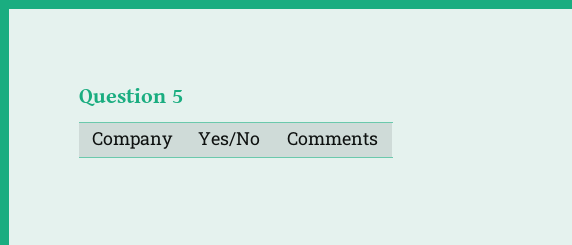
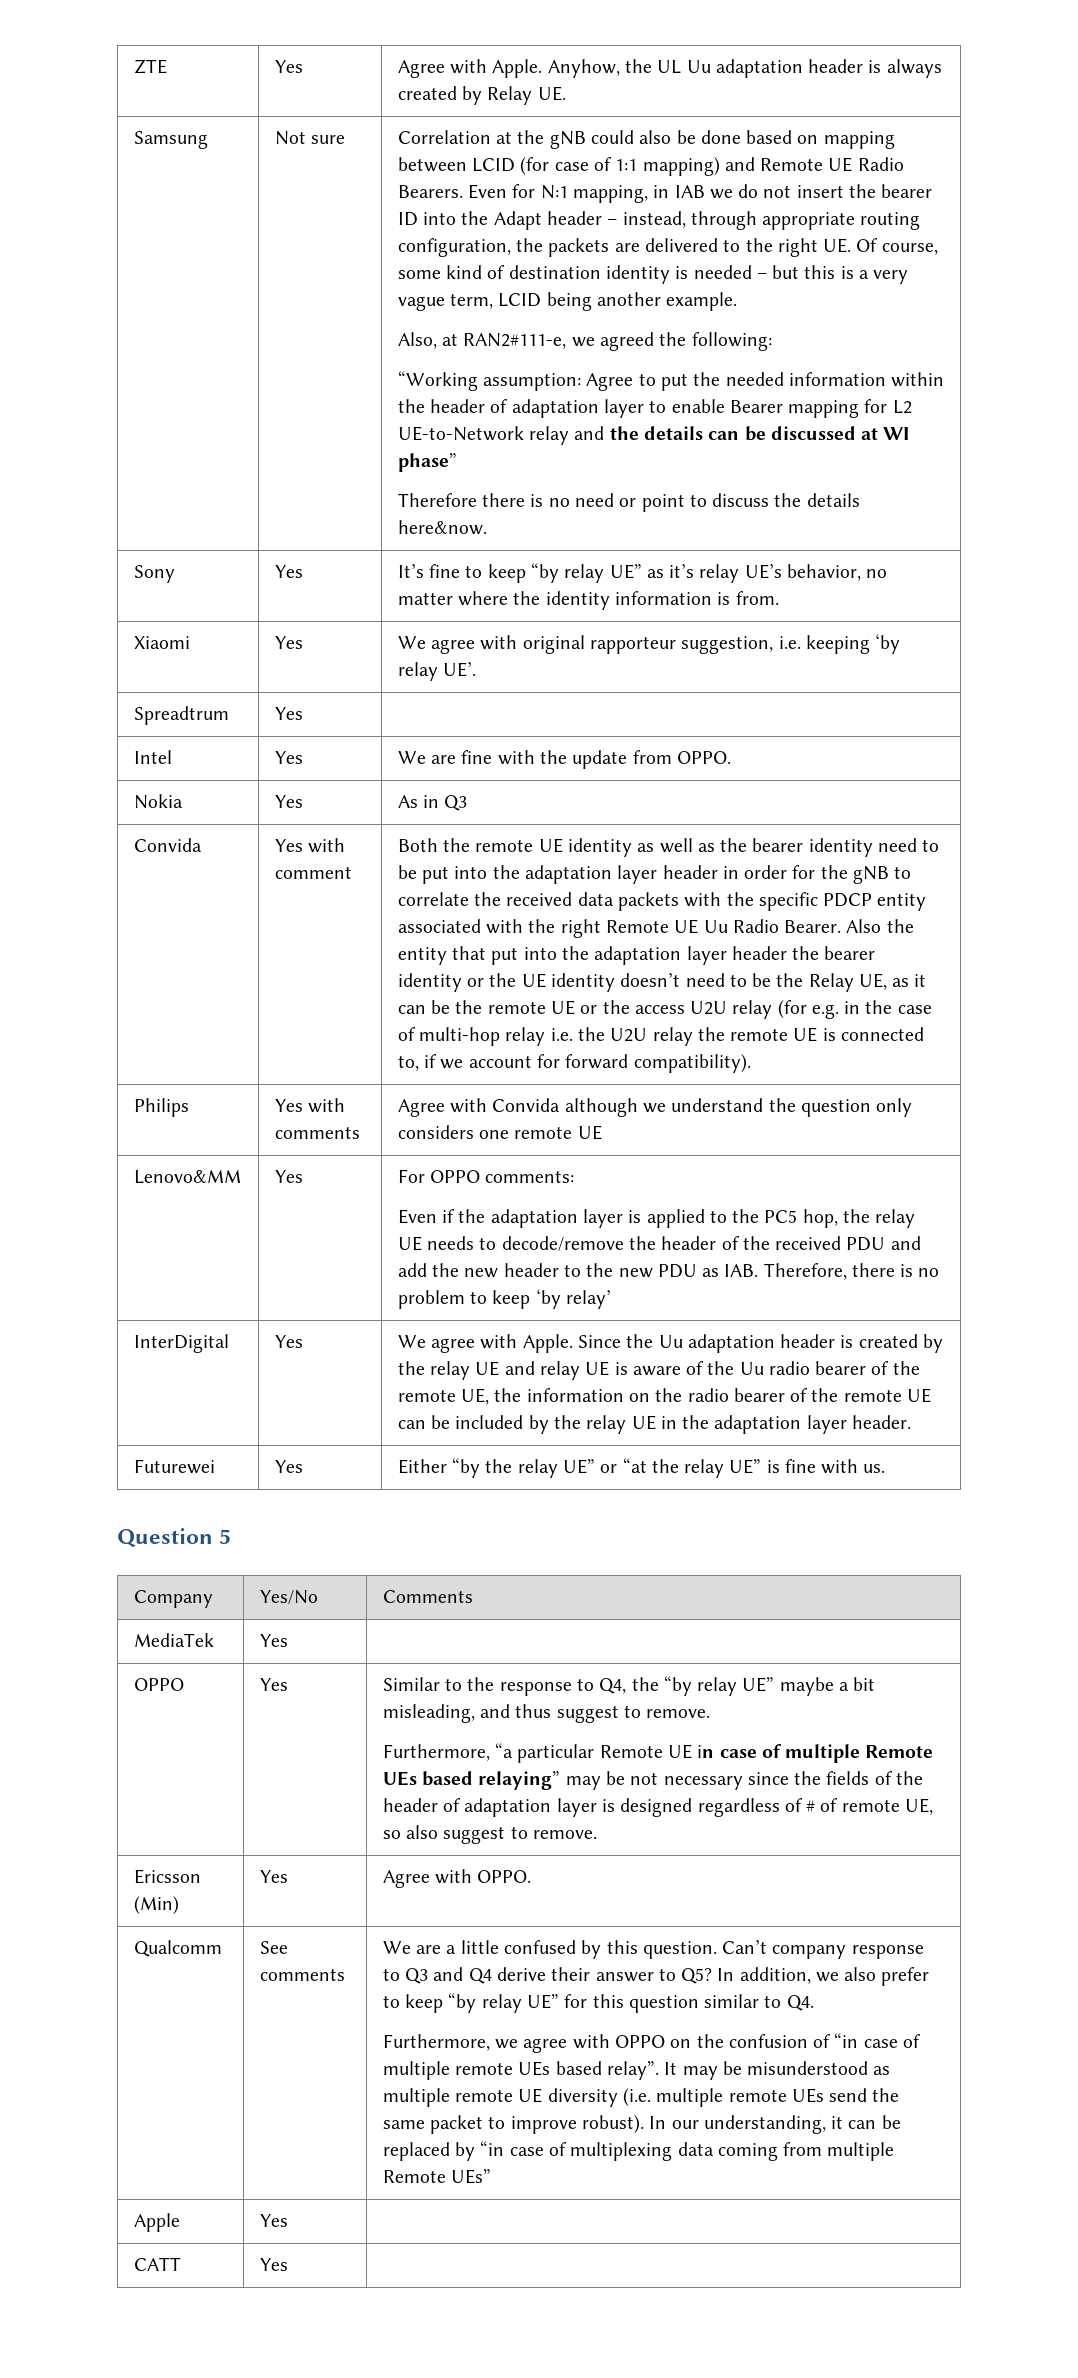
+ ZTE | Yes | Agree with Apple. Anyhow, the UL Uu adaptation header is always created by Relay UE.
+ Samsung | Not sure | Correlation at the gNB could also be done based on mapping between LCID (for case of 1:1 mapping) and Remote UE Radio Bearers. Even for N:1 mapping, in IAB we do not insert the bearer ID into the Adapt header – instead, through appropriate routing configuration, the packets are delivered to the right UE. Of course, some kind of destination identity is needed – but this is a very vague term, LCID being another example.
+ Also, at RAN2#111-e, we agreed the following:
+ “Working assumption: Agree to put the needed information within the header of adaptation layer to enable Bearer mapping for L2 UE-to-Network relay and the details can be discussed at WI phase”
+ Therefore there is no need or point to discuss the details here&now.
+ Sony | Yes | It’s fine to keep “by relay UE” as it’s relay UE’s behavior, no matter where the identity information is from.
+ Xiaomi | Yes | We agree with original rapporteur suggestion, i.e. keeping ‘by relay UE’.
+ Spreadtrum | Yes |
+ Intel | Yes | We are fine with the update from OPPO.
+ Nokia | Yes | As in Q3
+ Convida | Yes with comment | Both the remote UE identity as well as the bearer identity need to be put into the adaptation layer header in order for the gNB to correlate the received data packets with the specific PDCP entity associated with the right Remote UE Uu Radio Bearer. Also the entity that put into the adaptation layer header the bearer identity or the UE identity doesn’t need to be the Relay UE, as it can be the remote UE or the access U2U relay (for e.g. in the case of multi-hop relay i.e. the U2U relay the remote UE is connected to, if we account for forward compatibility).
+ Philips | Yes with comments | Agree with Convida although we understand the question only considers one remote UE
+ Lenovo&MM | Yes | For OPPO comments:
+ Even if the adaptation layer is applied to the PC5 hop, the relay UE needs to decode/remove the header of the received PDU and add the new header to the new PDU as IAB. Therefore, there is no problem to keep ‘by relay’
+ InterDigital | Yes | We agree with Apple. Since the Uu adaptation header is created by the relay UE and relay UE is aware of the Uu radio bearer of the remote UE, the information on the radio bearer of the remote UE can be included by the relay UE in the adaptation layer header.
+ Futurewei | Yes | Either “by the relay UE” or “at the relay UE” is fine with us.
+ MediaTek | Yes |
+ OPPO | Yes | Similar to the response to Q4, the “by relay UE” maybe a bit misleading, and thus suggest to remove.
+ Furthermore, “a particular Remote UE in case of multiple Remote UEs based relaying” may be not necessary since the fields of the header of adaptation layer is designed regardless of # of remote UE, so also suggest to remove.
+ Ericsson (Min) | Yes | Agree with OPPO.
+ Qualcomm | See comments | We are a little confused by this question. Can’t company response to Q3 and Q4 derive their answer to Q5? In addition, we also prefer to keep “by relay UE” for this question similar to Q4.
+ Furthermore, we agree with OPPO on the confusion of “in case of multiple remote UEs based relay”. It may be misunderstood as multiple remote UE diversity (i.e. multiple remote UEs send the same packet to improve robust). In our understanding, it can be replaced by “in case of multiplexing data coming from multiple Remote UEs”
+ Apple | Yes |
+ CATT | Yes |

